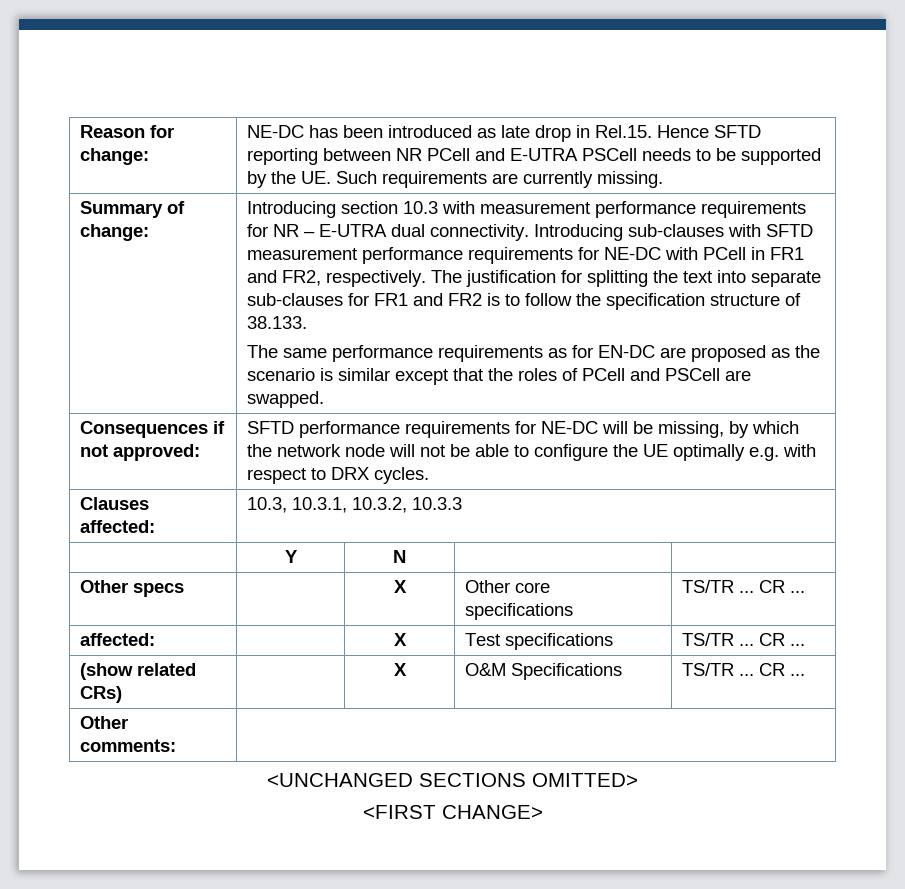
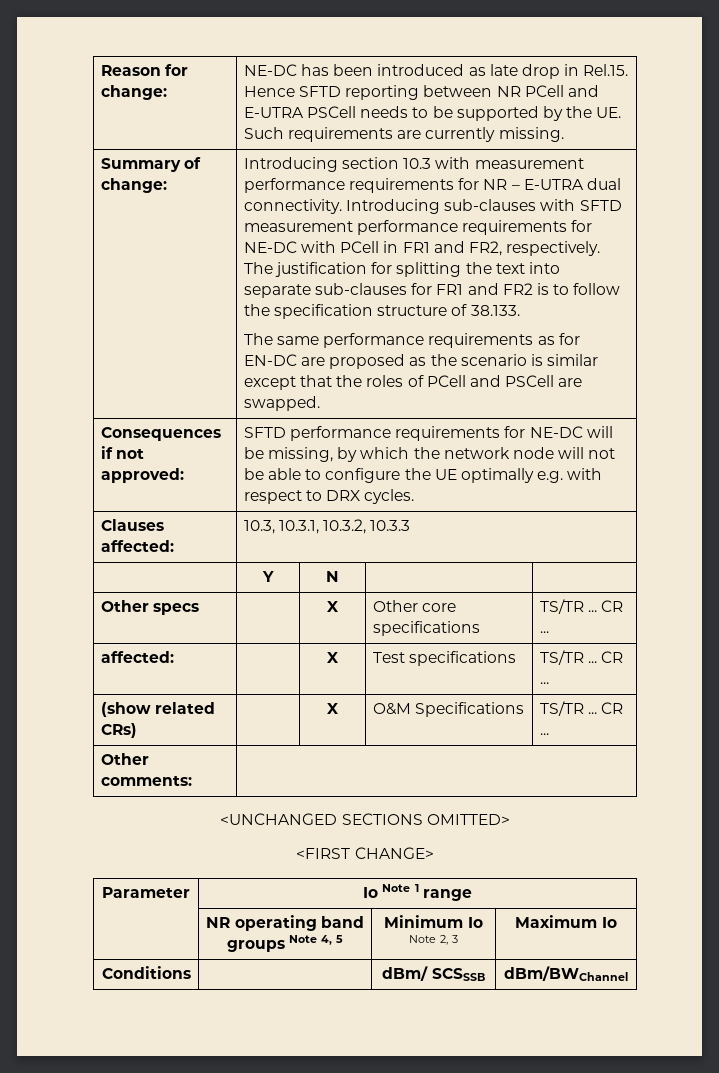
+ Parameter | Io Note 1 range
+ | NR operating band groups Note 4, 5 | Minimum Io Note 2, 3 | Maximum Io
+ Conditions | | dBm/ SCSSSB | dBm/BWChannel

